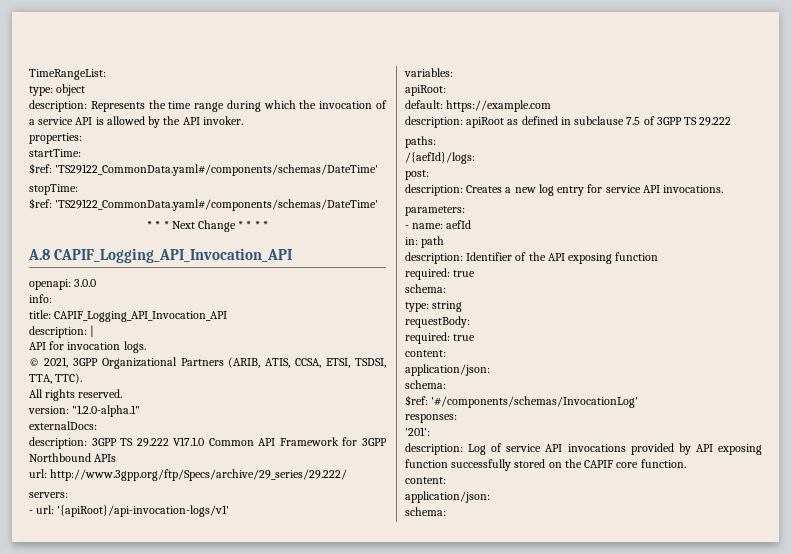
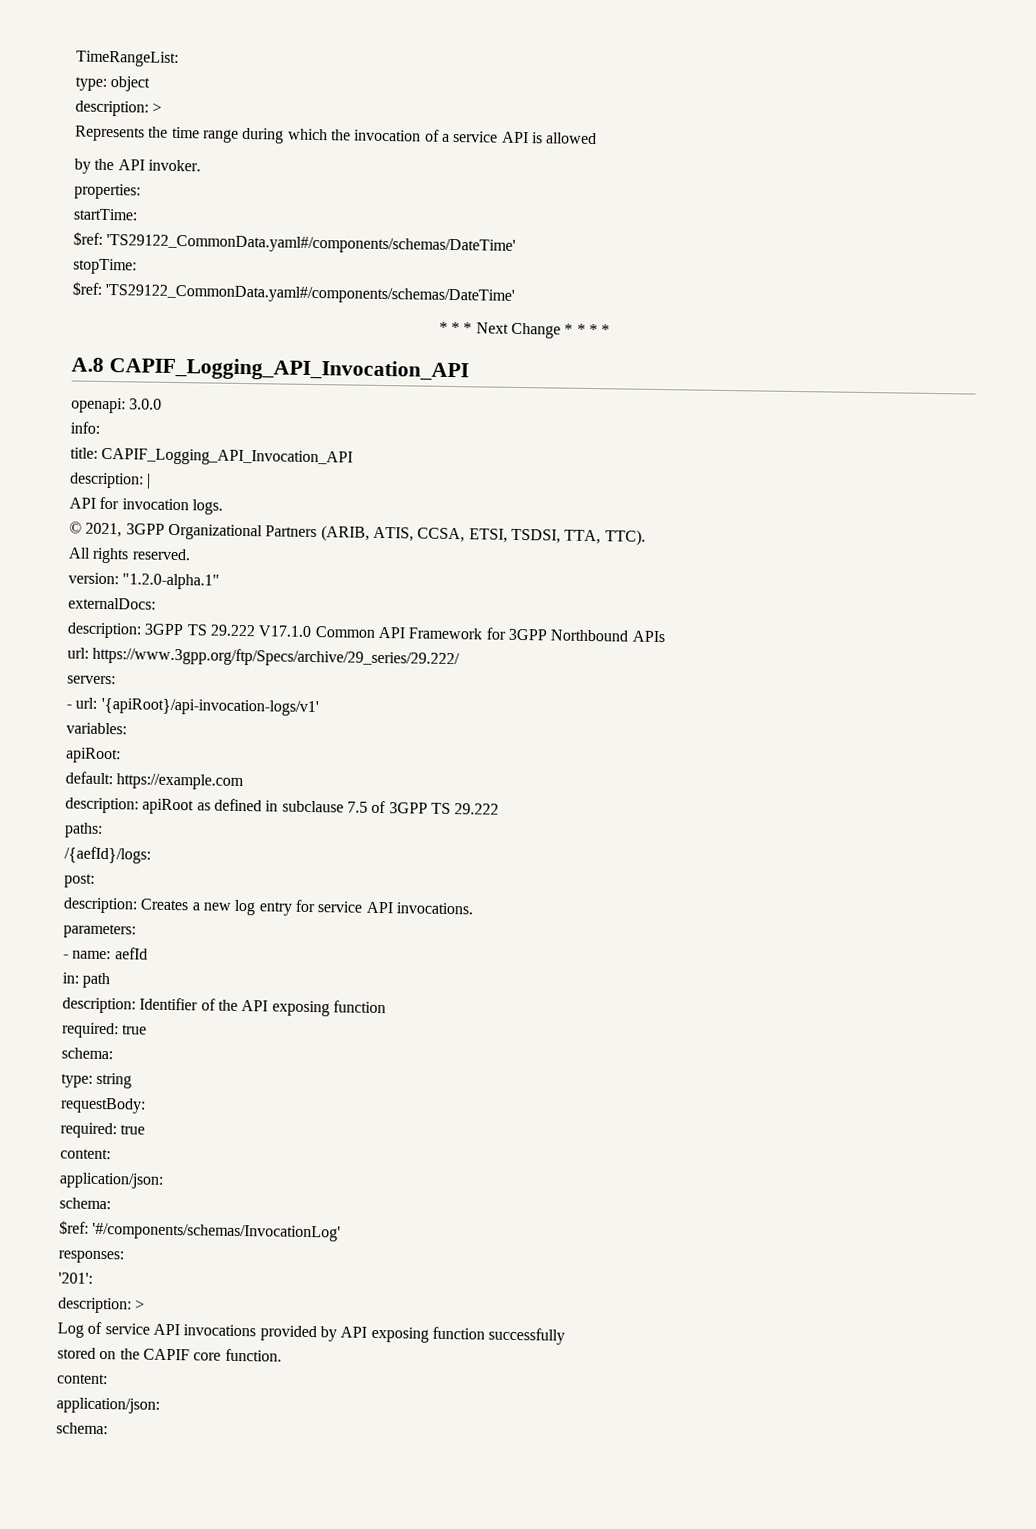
  type: object
- description: Represents the time range during which the invocation of a service API is allowed by the API invoker.
+ description: >
+ Represents the time range during which the invocation of a service API is allowed
+ by the API invoker.
- url: http://www.3gpp.org/ftp/Specs/archive/29_series/29.222/
+ url: https://www.3gpp.org/ftp/Specs/archive/29_series/29.222/
  '201':
- description: Log of service API invocations provided by API exposing function successfully stored on the CAPIF core function.
+ description: >
+ Log of service API invocations provided by API exposing function successfully
+ stored on the CAPIF core function.

